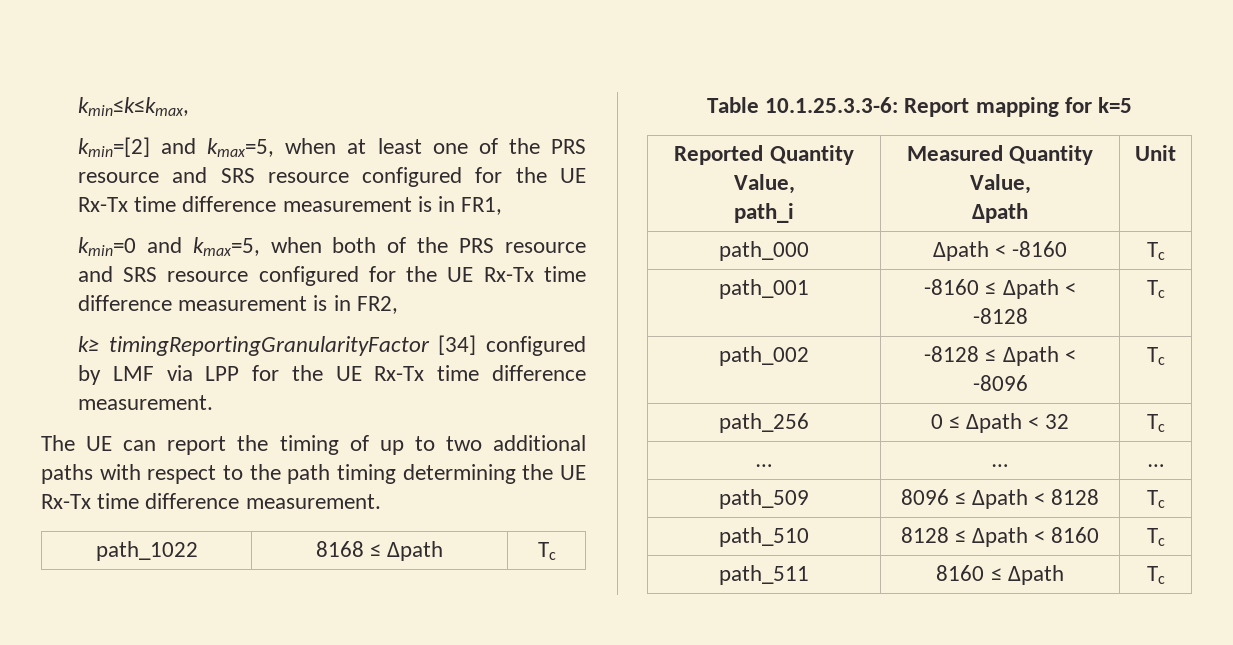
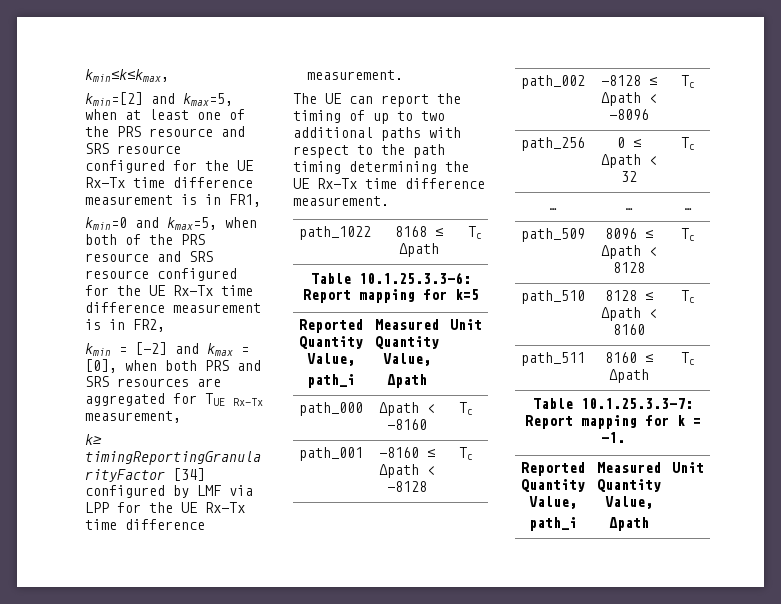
+ kmin = [-2] and kmax = [0], when both PRS and SRS resources are aggregated for TUE Rx-Tx measurement,
+ Table 10.1.25.3.3-7: Report mapping for k = -1.
+ Reported Quantity Value,
+ path_i | Measured Quantity Value,
+ Δpath | Unit

